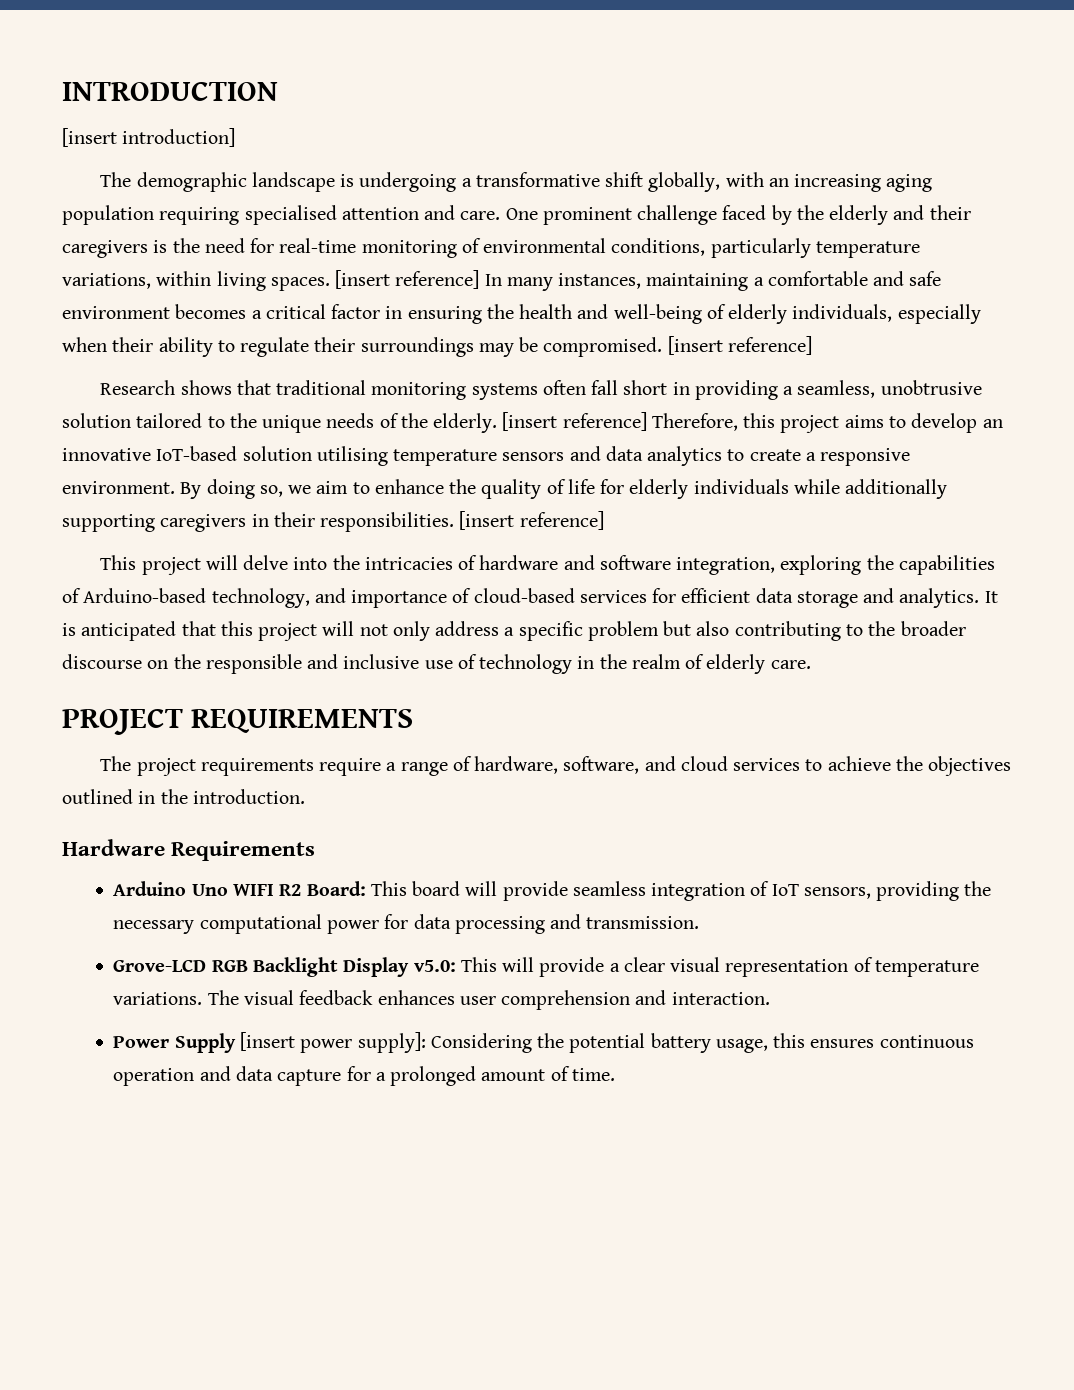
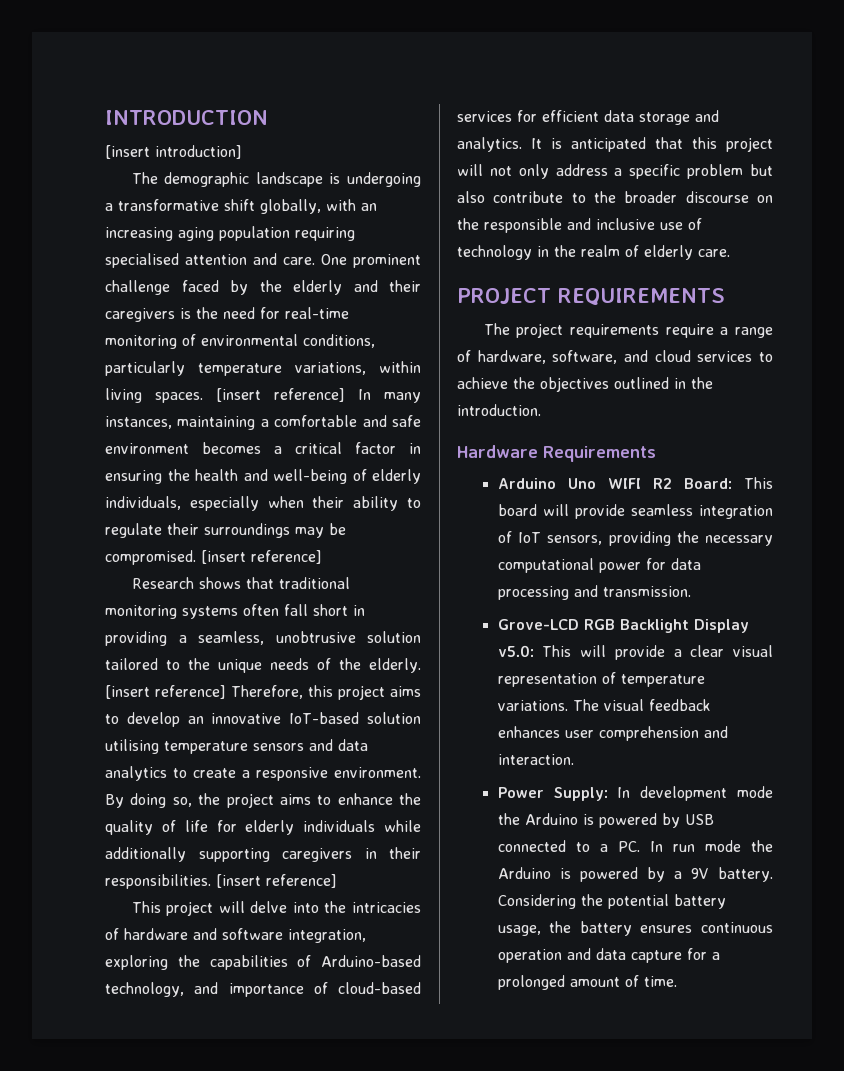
- By doing so, we aim to enhance the quality of life for elderly individuals while additionally supporting caregivers in their responsibilities.
+ By doing so, the project aims to enhance the quality of life for elderly individuals while additionally supporting caregivers in their responsibilities.
- It is anticipated that this project will not only address a specific problem but also contributing to the broader discourse on the responsible and inclusive use of technology in the realm of elderly care.
+ It is anticipated that this project will not only address a specific problem but also contribute to the broader discourse on the responsible and inclusive use of technology in the realm of elderly care.
- Power Supply [insert power supply]: Considering the potential battery usage, this ensures continuous operation and data capture for a prolonged amount of time.
+ Power Supply: In development mode the Arduino is powered by USB connected to a PC. In run mode the Arduino is powered by a 9V battery. Considering the potential battery usage, the battery ensures continuous operation and data capture for a prolonged amount of time.

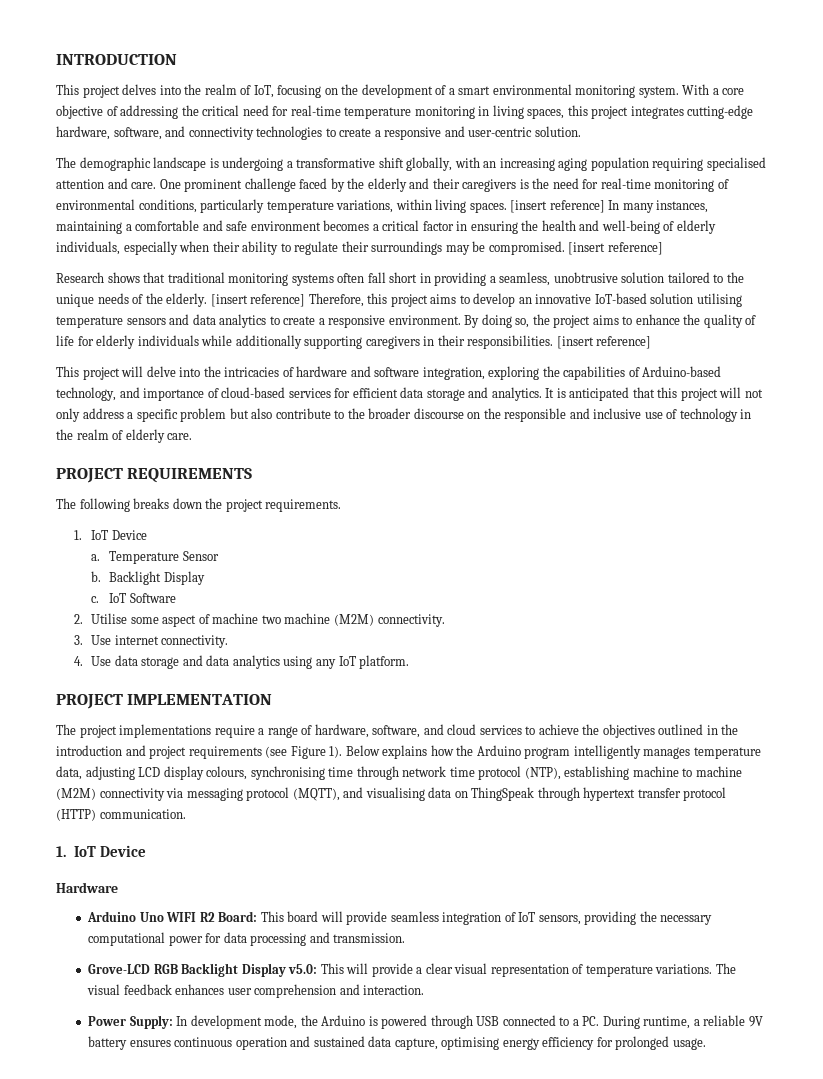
- [insert introduction]
+ This project delves into the realm of IoT, focusing on the development of a smart environmental monitoring system. With a core objective of addressing the critical need for real-time temperature monitoring in living spaces, this project integrates cutting-edge hardware, software, and connectivity technologies to create a responsive and user-centric solution.
- The project requirements require a range of hardware, software, and cloud services to achieve the objectives outlined in the introduction.
+ The following breaks down the project requirements.
+ 1. IoT Device
+ a. Temperature Sensor
+ b. Backlight Display
+ c. IoT Software
+ 2. Utilise some aspect of machine two machine (M2M) connectivity.
+ 3. Use internet connectivity.
+ 4. Use data storage and data analytics using any IoT platform.
+ PROJECT IMPLEMENTATION
+ The project implementations require a range of hardware, software, and cloud services to achieve the objectives outlined in the introduction and project requirements (see Figure 1). Below explains how the Arduino program intelligently manages temperature data, adjusting LCD display colours, synchronising time through network time protocol (NTP), establishing machine to machine (M2M) connectivity via messaging protocol (MQTT), and visualising data on ThingSpeak through hypertext transfer protocol (HTTP) communication.
+ 1. IoT Device
- Hardware Requirements
+ Hardware
- Power Supply: In development mode the Arduino is powered by USB connected to a PC. In run mode the Arduino is powered by a 9V battery. Considering the potential battery usage, the battery ensures continuous operation and data capture for a prolonged amount of time.
+ Power Supply: In development mode, the Arduino is powered through USB connected to a PC. During runtime, a reliable 9V battery ensures continuous operation and sustained data capture, optimising energy efficiency for prolonged usage.

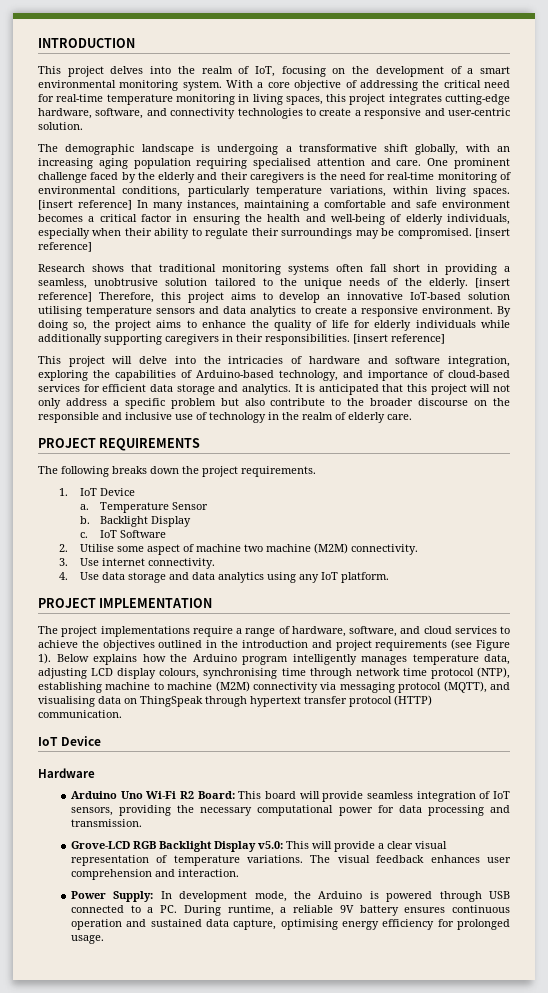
  Below explains how the Arduino program intelligently manages temperature data, adjusting LCD display colours, synchronising time through network time protocol (NTP), establishing machine to machine (M2M) connectivity via messaging protocol (MQTT), and visualising data on ThingSpeak through hypertext transfer protocol (HTTP) communication.
- 1. IoT Device
+ IoT Device
- Arduino Uno WIFI R2 Board: This board will provide seamless integration of IoT sensors, providing the necessary computational power for data processing and transmission.
+ Arduino Uno Wi-Fi R2 Board: This board will provide seamless integration of IoT sensors, providing the necessary computational power for data processing and transmission.

